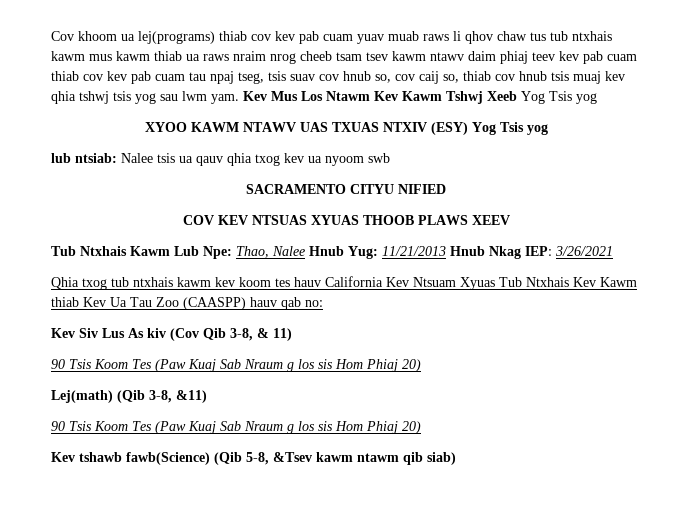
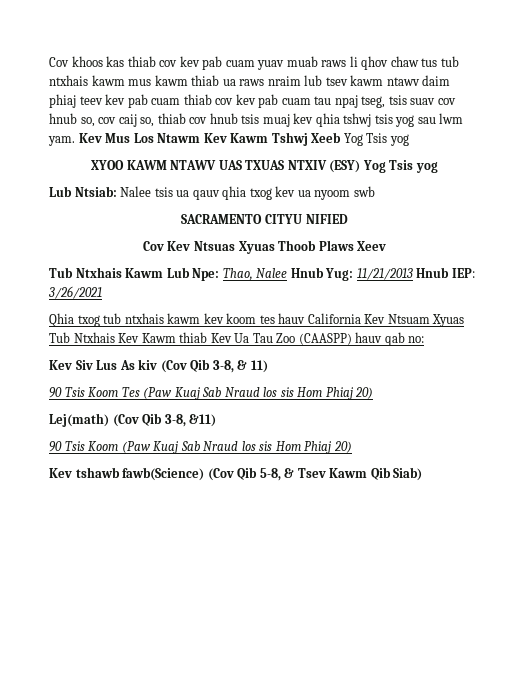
- Cov khoom ua lej(programs) thiab cov kev pab cuam yuav muab raws li qhov chaw tus tub ntxhais kawm mus kawm thiab ua raws nraim nrog cheeb tsam tsev kawm ntawv daim phiaj teev kev pab cuam thiab cov kev pab cuam tau npaj tseg, tsis suav cov hnub so, cov caij so, thiab cov hnub tsis muaj kev qhia tshwj tsis yog sau lwm yam.
+ Cov khoos kas thiab cov kev pab cuam yuav muab raws li qhov chaw tus tub ntxhais kawm mus kawm thiab ua raws nraim lub tsev kawm ntawv daim phiaj teev kev pab cuam thiab cov kev pab cuam tau npaj tseg, tsis suav cov hnub so, cov caij so, thiab cov hnub tsis muaj kev qhia tshwj tsis yog sau lwm yam.
- lub ntsiab: Nalee tsis ua qauv qhia txog kev ua nyoom swb
+ Lub Ntsiab: Nalee tsis ua qauv qhia txog kev ua nyoom swb
- COV KEV NTSUAS XYUAS THOOB PLAWS XEEV
+ Cov Kev Ntsuas Xyuas Thoob Plaws Xeev
- Tub Ntxhais Kawm Lub Npe: Thao, Nalee Hnub Yug: 11/21/2013 Hnub Nkag IEP: 3/26/2021
+ Tub Ntxhais Kawm Lub Npe: Thao, Nalee Hnub Yug: 11/21/2013 Hnub IEP: 3/26/2021
  Kev Siv Lus As kiv (Cov Qib 3-8, & 11)
- 90 Tsis Koom Tes (Paw Kuaj Sab Nraum g los sis Hom Phiaj 20)
+ 90 Tsis Koom Tes (Paw Kuaj Sab Nraud los sis Hom Phiaj 20)
- Lej(math) (Qib 3-8, &11)
- 90 Tsis Koom Tes (Paw Kuaj Sab Nraum g los sis Hom Phiaj 20)
+ Lej(math) (Cov Qib 3-8, &11)
+ 90 Tsis Koom (Paw Kuaj Sab Nraud los sis Hom Phiaj 20)
- Kev tshawb fawb(Science) (Qib 5-8, &Tsev kawm ntawm qib siab)
+ Kev tshawb fawb(Science) (Cov Qib 5-8, & Tsev Kawm Qib Siab)

